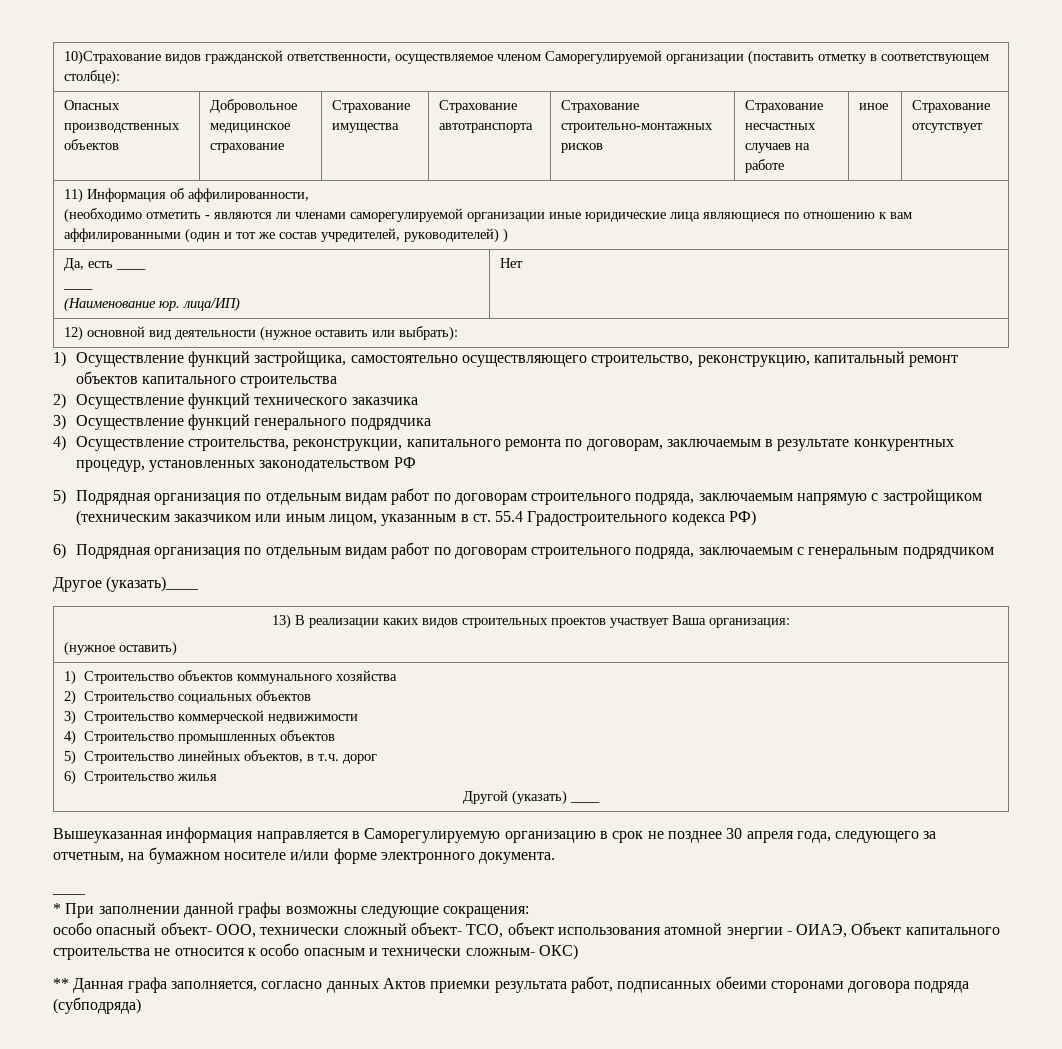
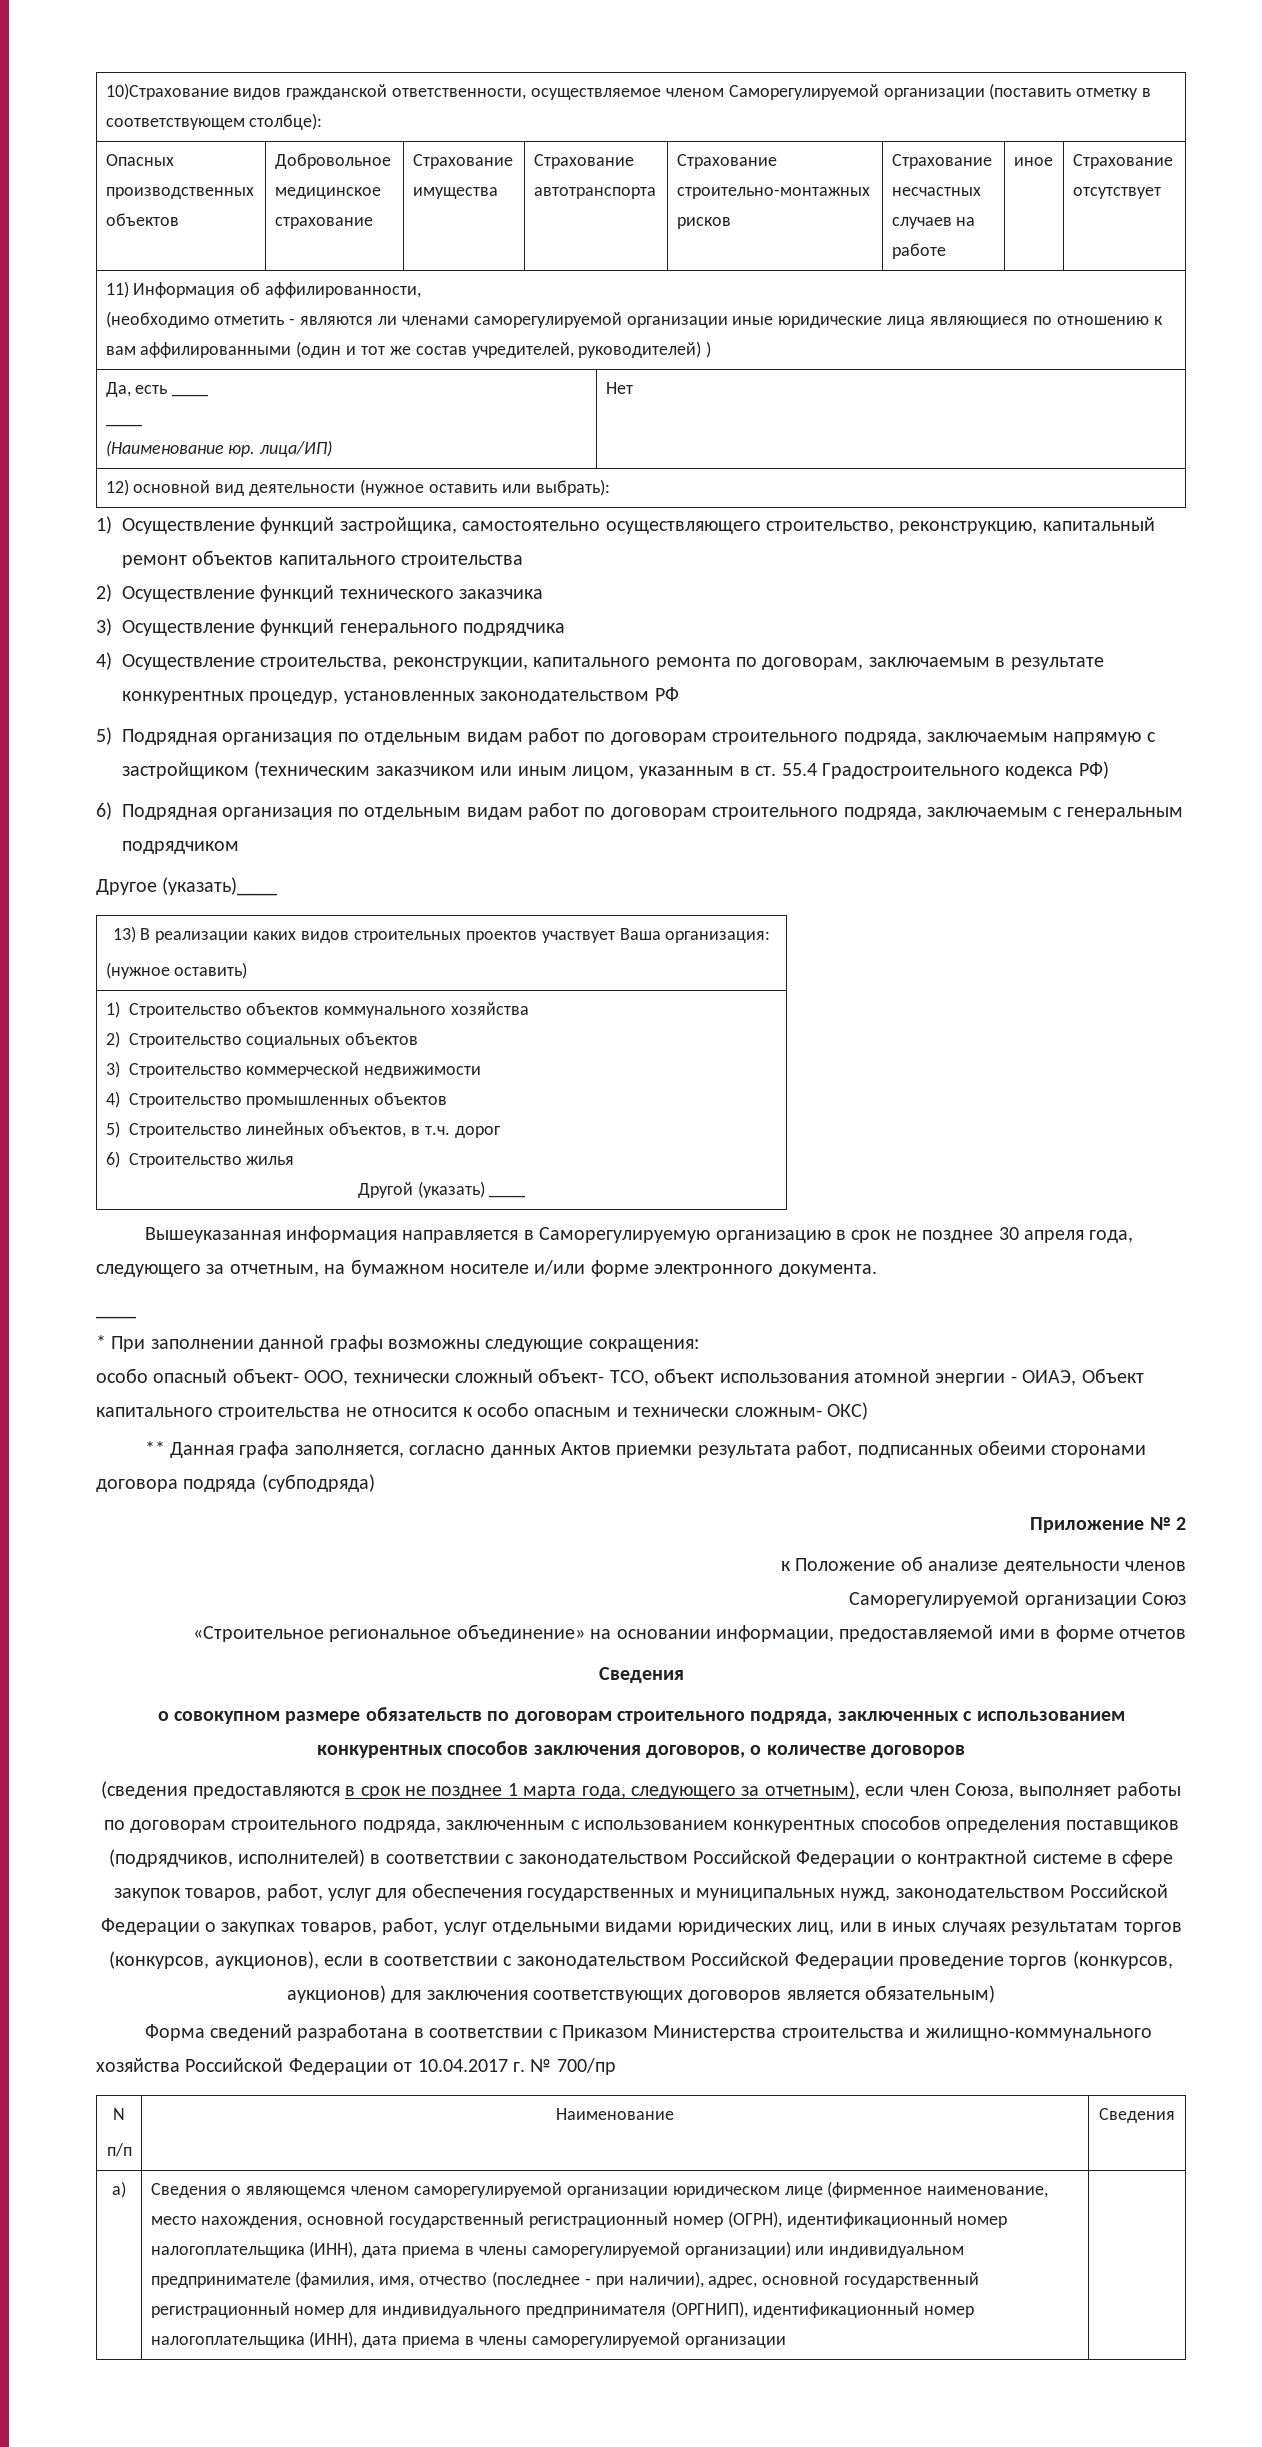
+ Приложение № 2
+ к Положение об анализе деятельности членов
+ Саморегулируемой организации Союз
+ «Строительное региональное объединение» на основании информации, предоставляемой ими в форме отчетов
+ Сведения
+ о совокупном размере обязательств по договорам строительного подряда, заключенных с использованием конкурентных способов заключения договоров, о количестве договоров
+ (сведения предоставляются в срок не позднее 1 марта года, следующего за отчетным), если член Союза, выполняет работы по договорам строительного подряда, заключенным с использованием конкурентных способов определения поставщиков (подрядчиков, исполнителей) в соответствии с законодательством Российской Федерации о контрактной системе в сфере закупок товаров, работ, услуг для обеспечения государственных и муниципальных нужд, законодательством Российской Федерации о закупках товаров, работ, услуг отдельными видами юридических лиц, или в иных случаях результатам торгов (конкурсов, аукционов), если в соответствии с законодательством Российской Федерации проведение торгов (конкурсов, аукционов) для заключения соответствующих договоров является обязательным)
+ Форма сведений разработана в соответствии с Приказом Министерства строительства и жилищно-коммунального хозяйства Российской Федерации от 10.04.2017 г. № 700/пр
+ N
+ п/п | Наименование | Сведения
+ а) | Сведения о являющемся членом саморегулируемой организации юридическом лице (фирменное наименование, место нахождения, основной государственный регистрационный номер (ОГРН), идентификационный номер налогоплательщика (ИНН), дата приема в члены саморегулируемой организации) или индивидуальном предпринимателе (фамилия, имя, отчество (последнее - при наличии), адрес, основной государственный регистрационный номер для индивидуального предпринимателя (ОРГНИП), идентификационный номер налогоплательщика (ИНН), дата приема в члены саморегулируемой организации

